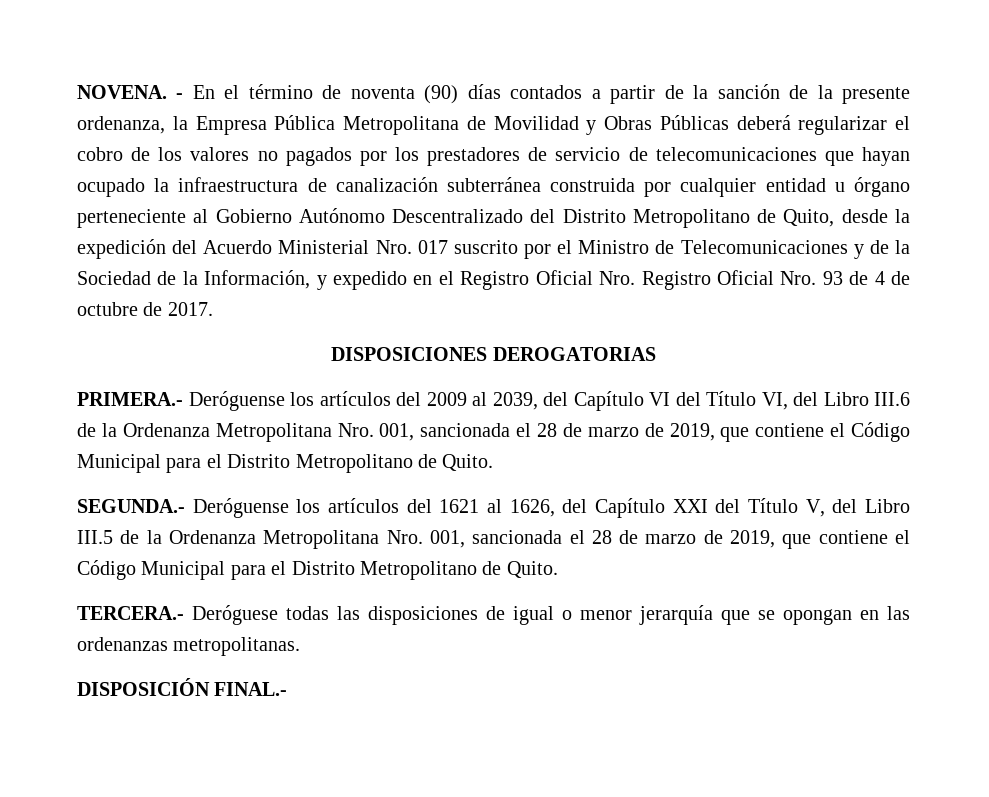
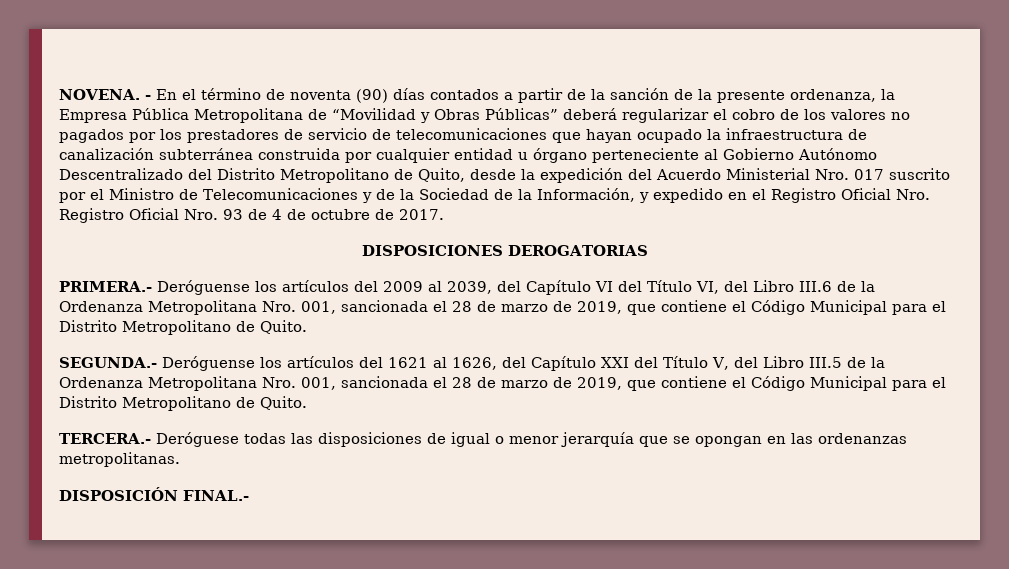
- - En el término de noventa (90) días contados a partir de la sanción de la presente ordenanza, la Empresa Pública Metropolitana de Movilidad y Obras Públicas deberá regularizar el cobro de los valores no pagados por los prestadores de servicio de telecomunicaciones que hayan ocupado la infraestructura de canalización subterránea construida por cualquier entidad u órgano perteneciente al Gobierno Autónomo Descentralizado del Distrito Metropolitano de Quito, desde la expedición del Acuerdo Ministerial Nro. 017 suscrito por el Ministro de Telecomunicaciones y de la Sociedad de la Información, y expedido en el Registro Oficial Nro. Registro Oficial Nro. 93 de 4 de octubre de 2017.
+ - En el término de noventa (90) días contados a partir de la sanción de la presente ordenanza, la Empresa Pública Metropolitana de “Movilidad y Obras Públicas” deberá regularizar el cobro de los valores no pagados por los prestadores de servicio de telecomunicaciones que hayan ocupado la infraestructura de canalización subterránea construida por cualquier entidad u órgano perteneciente al Gobierno Autónomo Descentralizado del Distrito Metropolitano de Quito, desde la expedición del Acuerdo Ministerial Nro. 017 suscrito por el Ministro de Telecomunicaciones y de la Sociedad de la Información, y expedido en el Registro Oficial Nro. Registro Oficial Nro. 93 de 4 de octubre de 2017.

